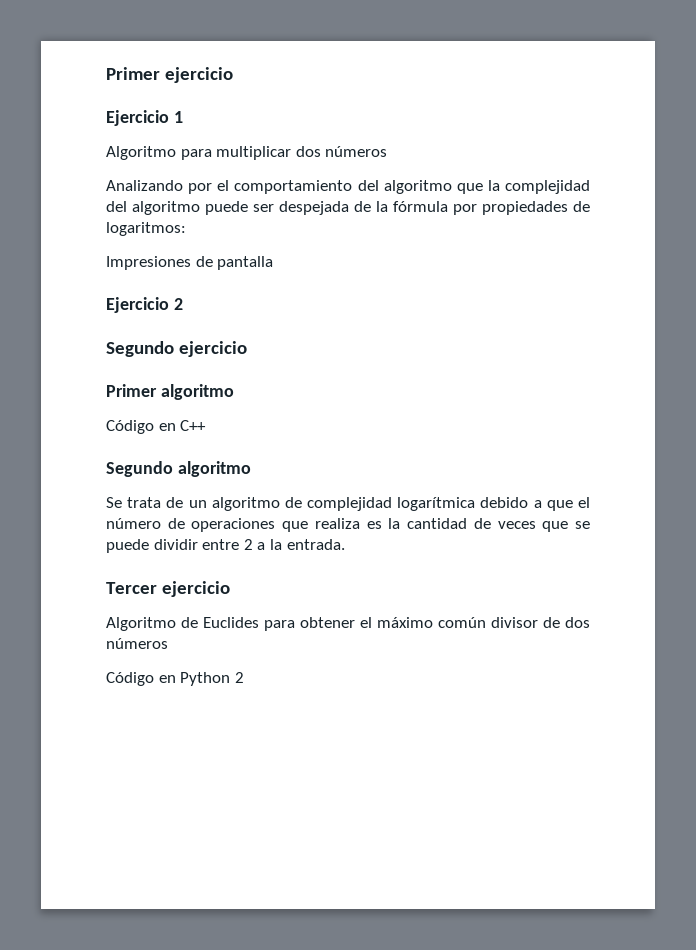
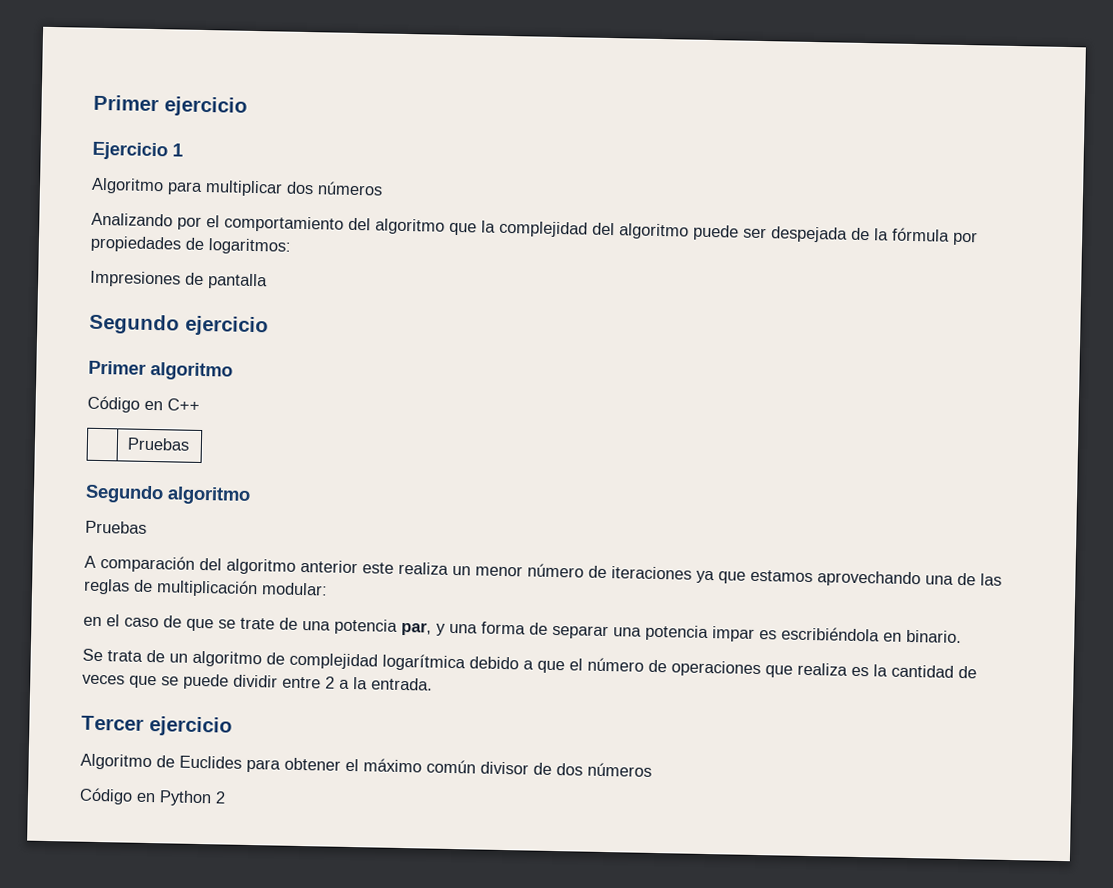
- Ejercicio 2
+ | Pruebas
  Segundo algoritmo
+ Pruebas
+ A comparación del algoritmo anterior este realiza un menor número de iteraciones ya que estamos aprovechando una de las reglas de multiplicación modular:
+ en el caso de que se trate de una potencia par, y una forma de separar una potencia impar es escribiéndola en binario.

